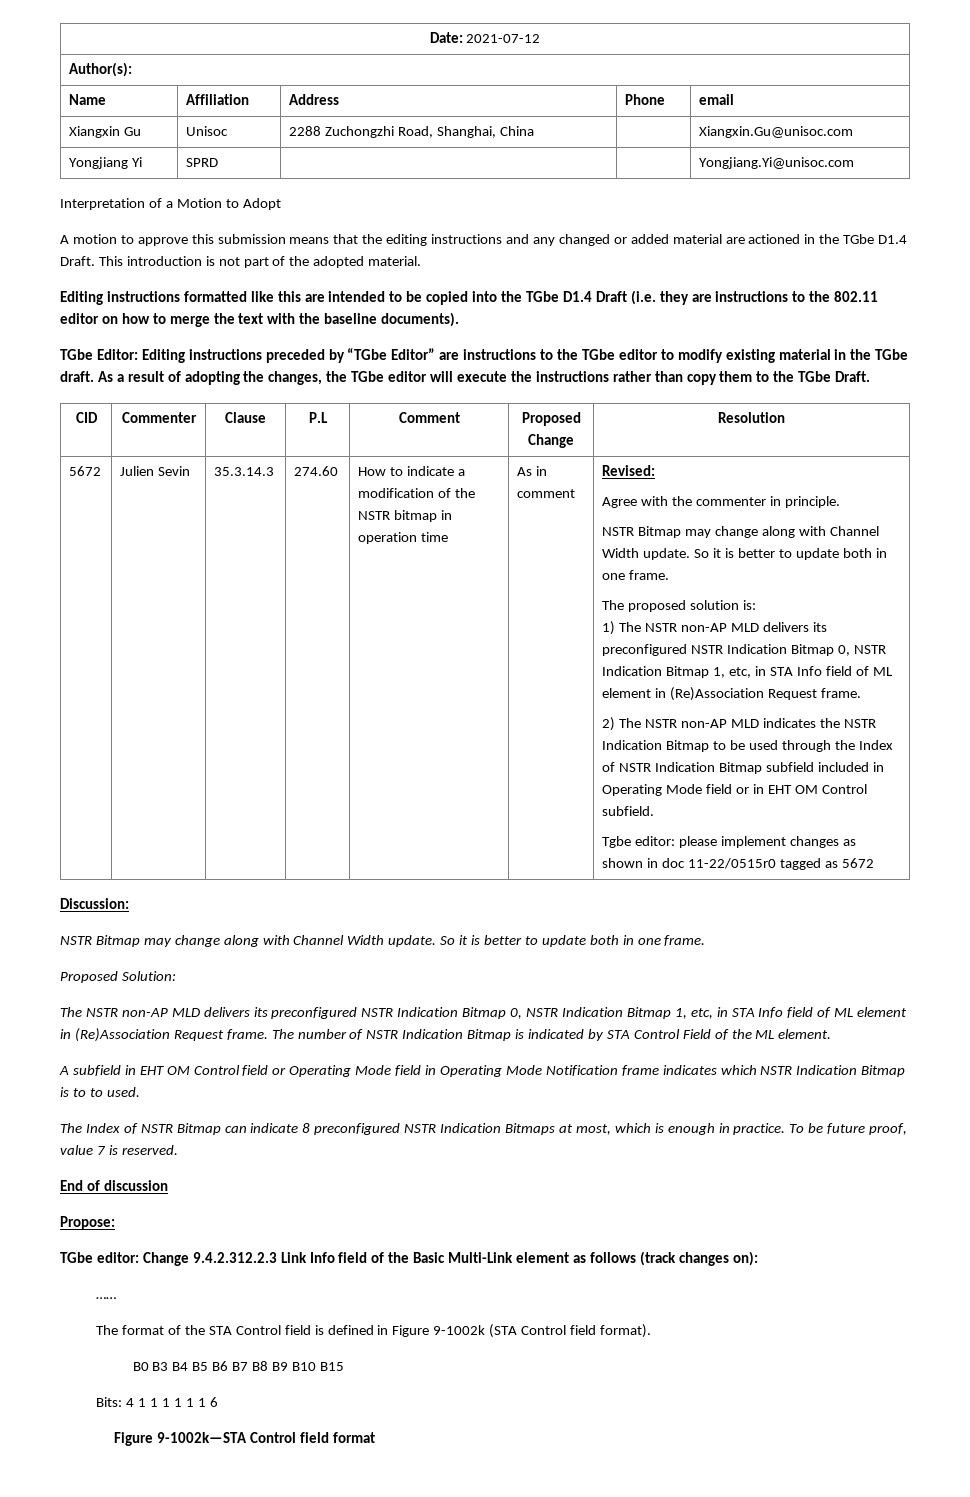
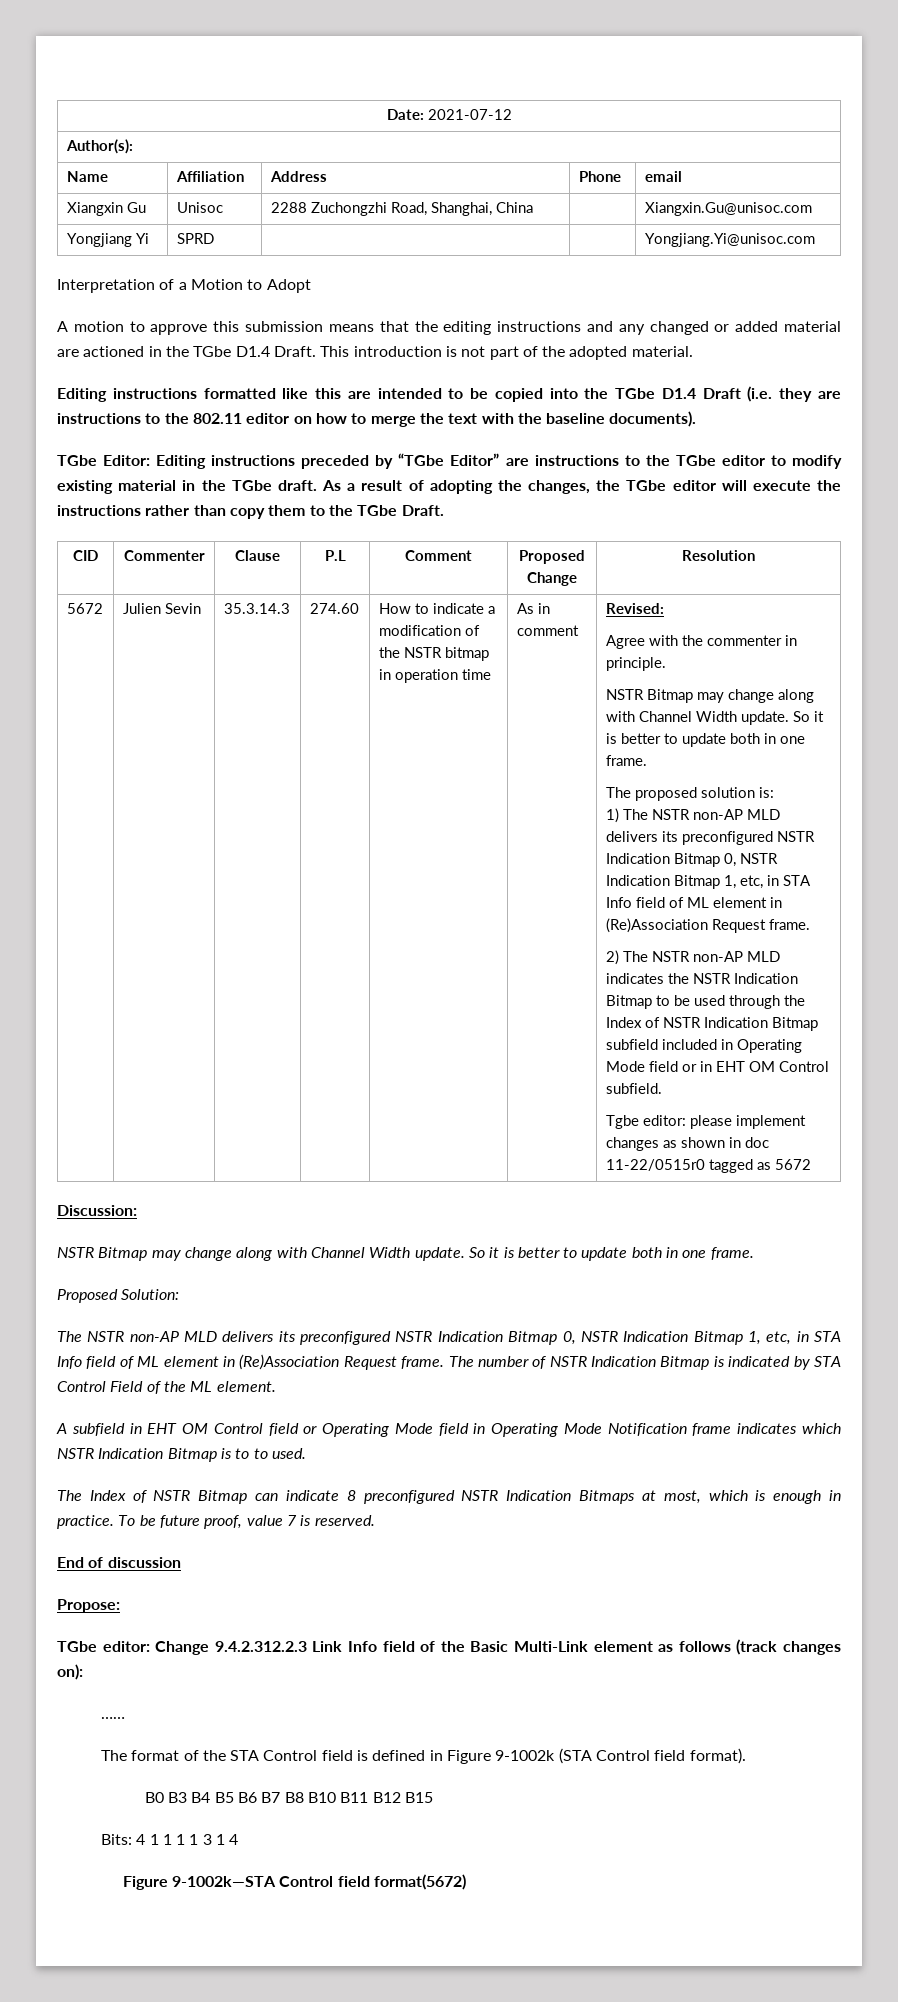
- B0 B3 B4 B5 B6 B7 B8 B9 B10 B15
+ B0 B3 B4 B5 B6 B7 B8 B10 B11 B12 B15
- Bits: 4 1 1 1 1 1 1 6
+ Bits: 4 1 1 1 1 3 1 4
- Figure 9-1002k—STA Control field format
+ Figure 9-1002k—STA Control field format(5672)

